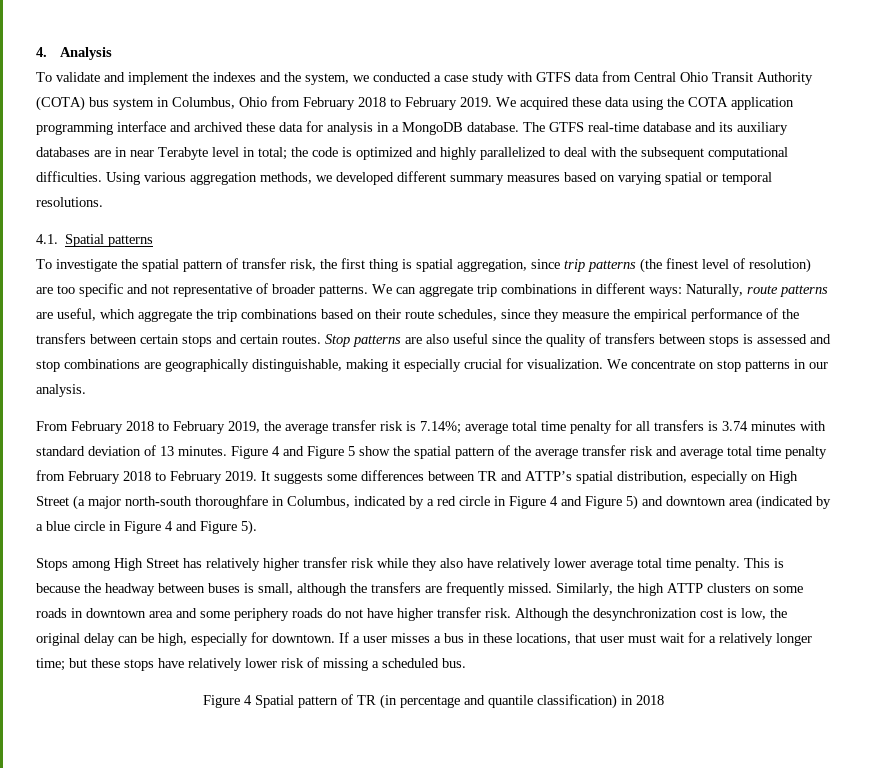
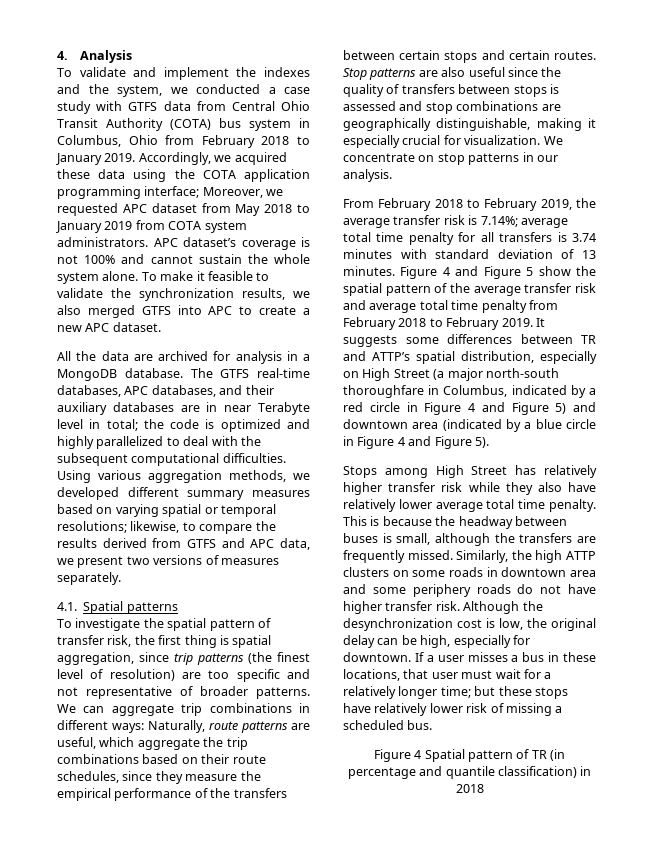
- To validate and implement the indexes and the system, we conducted a case study with GTFS data from Central Ohio Transit Authority (COTA) bus system in Columbus, Ohio from February 2018 to February 2019. We acquired these data using the COTA application programming interface and archived these data for analysis in a MongoDB database.
+ To validate and implement the indexes and the system, we conducted a case study with GTFS data from Central Ohio Transit Authority (COTA) bus system in Columbus, Ohio from February 2018 to January 2019. Accordingly, we acquired these data using the COTA application programming interface; Moreover, we requested APC dataset from May 2018 to January 2019 from COTA system administrators. APC dataset’s coverage is not 100% and cannot sustain the whole system alone. To make it feasible to validate the synchronization results, we also merged GTFS into APC to create a new APC dataset.
+ All the data are archived for analysis in a MongoDB database.
- The GTFS real-time database and its auxiliary databases are in near Terabyte level in total; the code is optimized and highly parallelized to deal with the subsequent computational difficulties.
+ The GTFS real-time databases, APC databases, and their auxiliary databases are in near Terabyte level in total; the code is optimized and highly parallelized to deal with the subsequent computational difficulties.
- Using various aggregation methods, we developed different summary measures based on varying spatial or temporal resolutions.
+ Using various aggregation methods, we developed different summary measures based on varying spatial or temporal resolutions; likewise, to compare the results derived from GTFS and APC data, we present two versions of measures separately.

